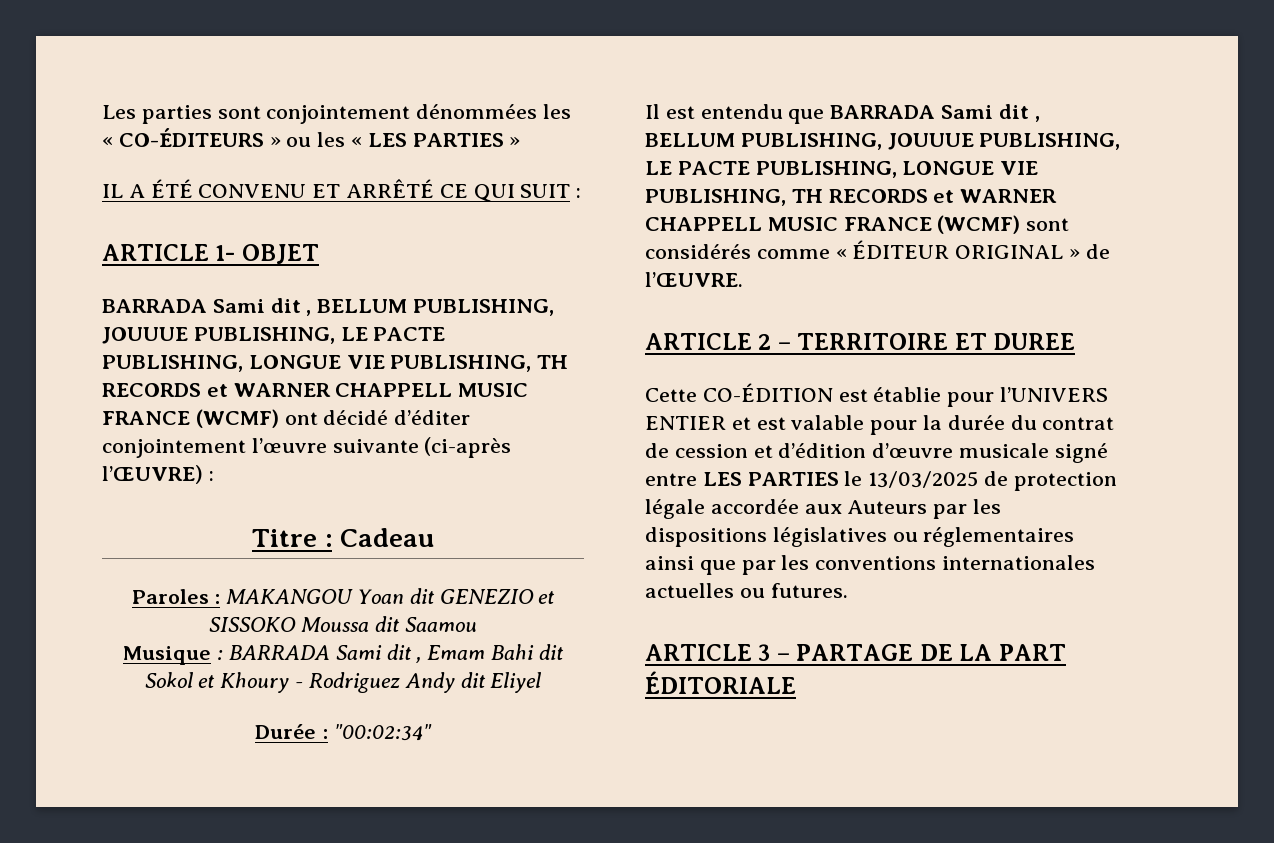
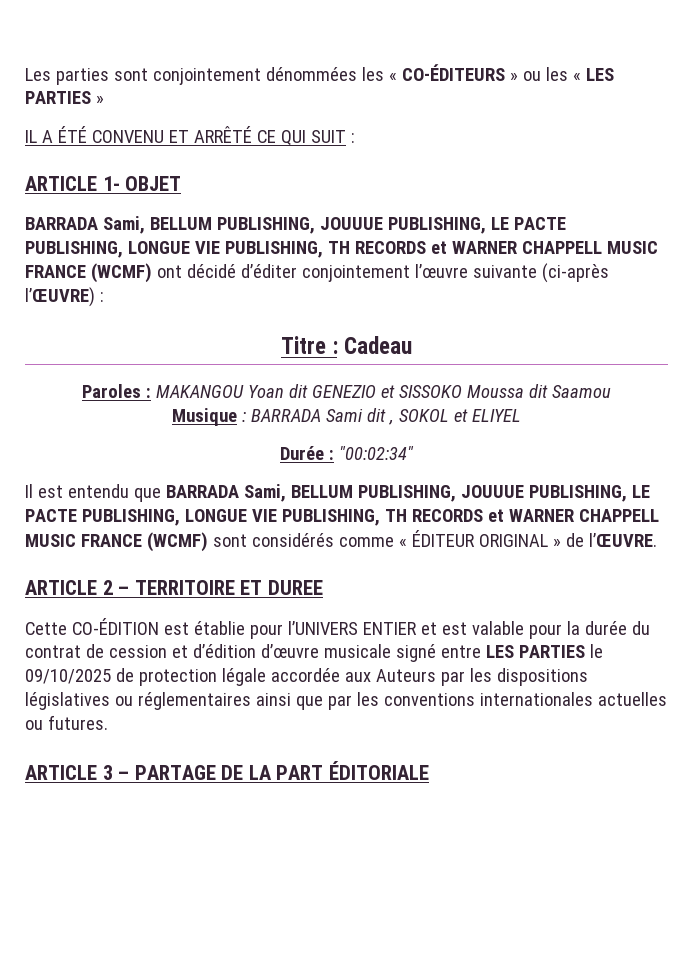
- BARRADA Sami dit , BELLUM PUBLISHING, JOUUUE PUBLISHING, LE PACTE PUBLISHING, LONGUE VIE PUBLISHING, TH RECORDS et WARNER CHAPPELL MUSIC FRANCE (WCMF) ont décidé d’éditer conjointement l’œuvre suivante (ci-après l’ŒUVRE) :
+ BARRADA Sami, BELLUM PUBLISHING, JOUUUE PUBLISHING, LE PACTE PUBLISHING, LONGUE VIE PUBLISHING, TH RECORDS et WARNER CHAPPELL MUSIC FRANCE (WCMF) ont décidé d’éditer conjointement l’œuvre suivante (ci-après l’ŒUVRE) :
- Musique : BARRADA Sami dit , Emam Bahi dit Sokol et Khoury - Rodriguez Andy dit Eliyel
+ Musique : BARRADA Sami dit , SOKOL et ELIYEL
- Il est entendu que BARRADA Sami dit , BELLUM PUBLISHING, JOUUUE PUBLISHING, LE PACTE PUBLISHING, LONGUE VIE PUBLISHING, TH RECORDS et WARNER CHAPPELL MUSIC FRANCE (WCMF) sont considérés comme « ÉDITEUR ORIGINAL » de l’ŒUVRE.
+ Il est entendu que BARRADA Sami, BELLUM PUBLISHING, JOUUUE PUBLISHING, LE PACTE PUBLISHING, LONGUE VIE PUBLISHING, TH RECORDS et WARNER CHAPPELL MUSIC FRANCE (WCMF) sont considérés comme « ÉDITEUR ORIGINAL » de l’ŒUVRE.
- Cette CO-ÉDITION est établie pour l’UNIVERS ENTIER et est valable pour la durée du contrat de cession et d’édition d’œuvre musicale signé entre LES PARTIES le 13/03/2025 de protection légale accordée aux Auteurs par les dispositions législatives ou réglementaires ainsi que par les conventions internationales actuelles ou futures.
+ Cette CO-ÉDITION est établie pour l’UNIVERS ENTIER et est valable pour la durée du contrat de cession et d’édition d’œuvre musicale signé entre LES PARTIES le 09/10/2025 de protection légale accordée aux Auteurs par les dispositions législatives ou réglementaires ainsi que par les conventions internationales actuelles ou futures.

